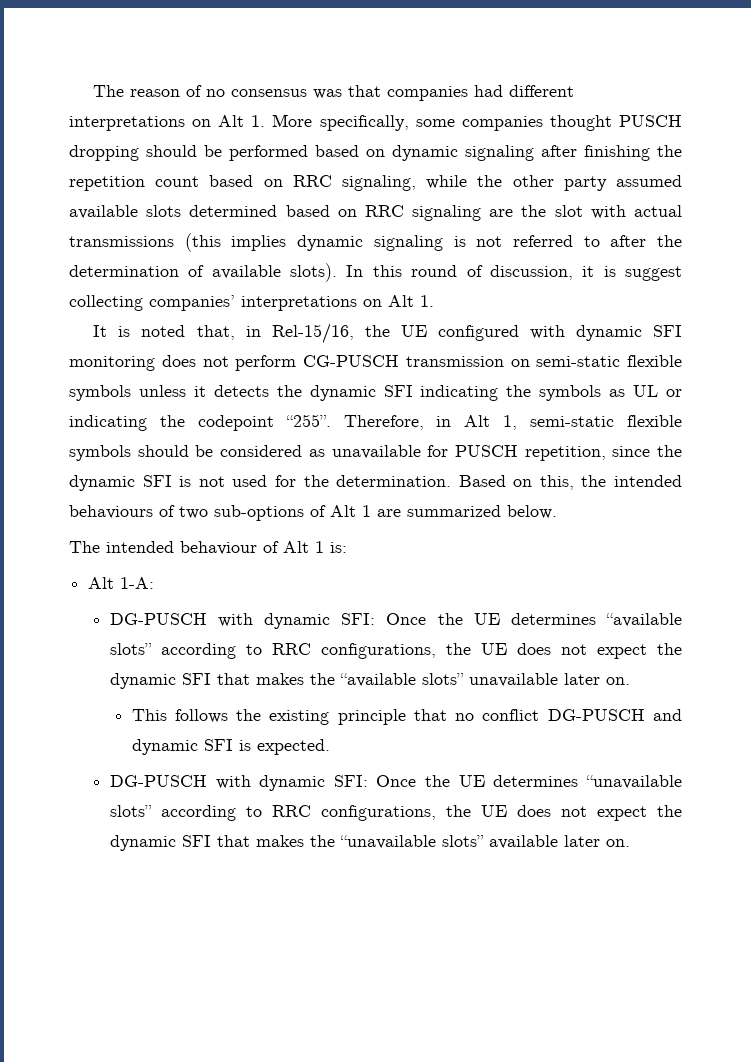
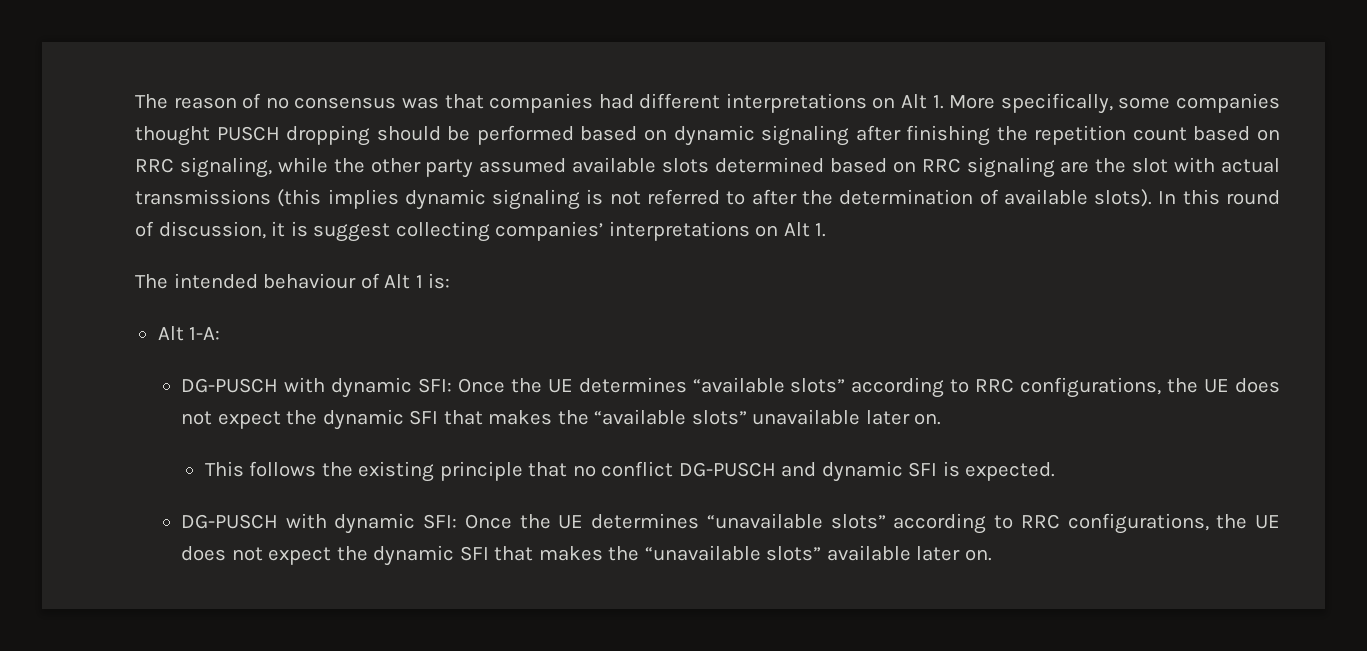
- It is noted that, in Rel-15/16, the UE configured with dynamic SFI monitoring does not perform CG-PUSCH transmission on semi-static flexible symbols unless it detects the dynamic SFI indicating the symbols as UL or indicating the codepoint “255”. Therefore, in Alt 1, semi-static flexible symbols should be considered as unavailable for PUSCH repetition, since the dynamic SFI is not used for the determination. Based on this, the intended behaviours of two sub-options of Alt 1 are summarized below.

